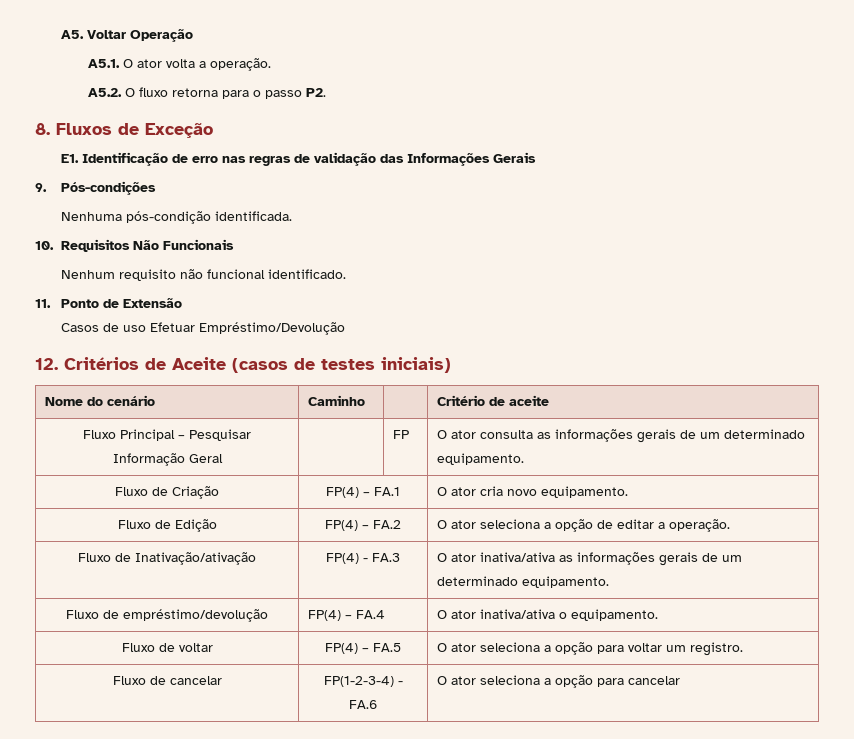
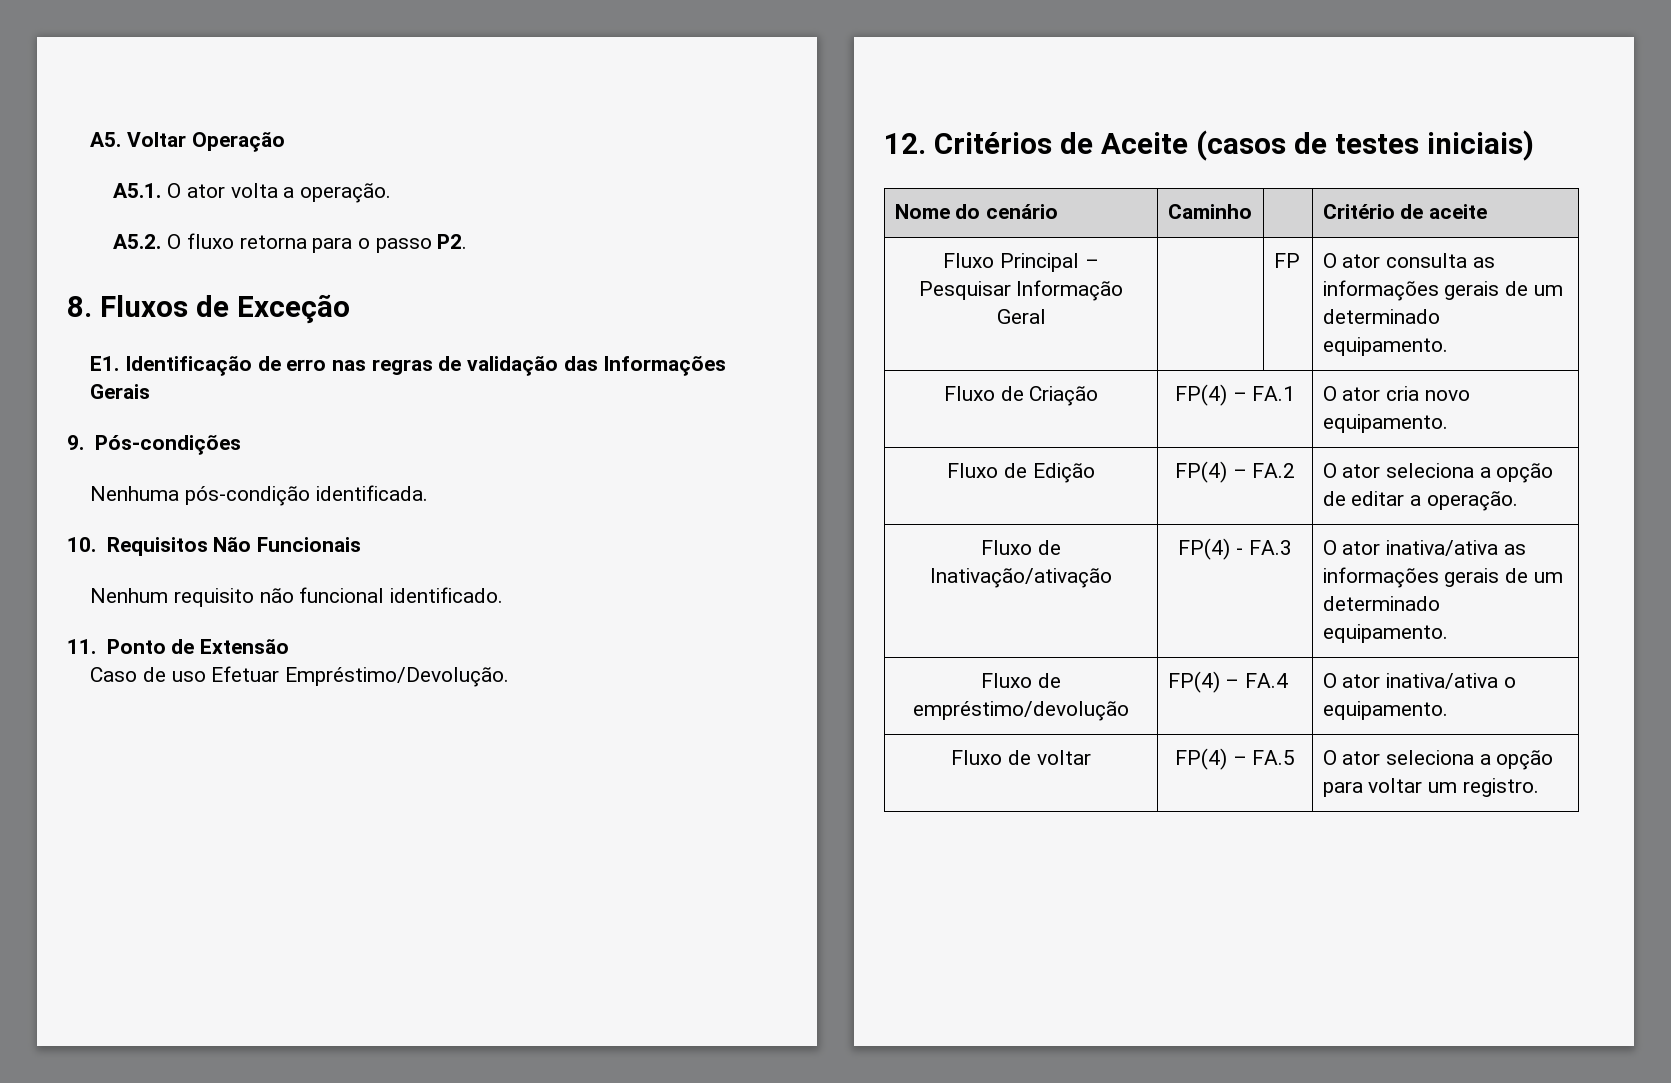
- Casos de uso Efetuar Empréstimo/Devolução
+ Caso de uso Efetuar Empréstimo/Devolução.
- Fluxo de cancelar | FP(1-2-3-4) - FA.6 | O ator seleciona a opção para cancelar

